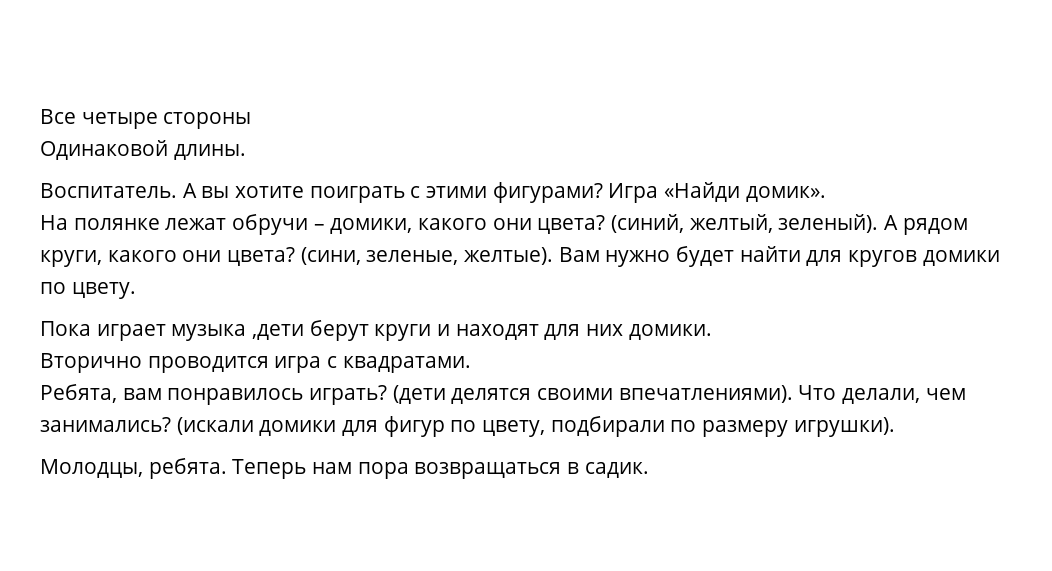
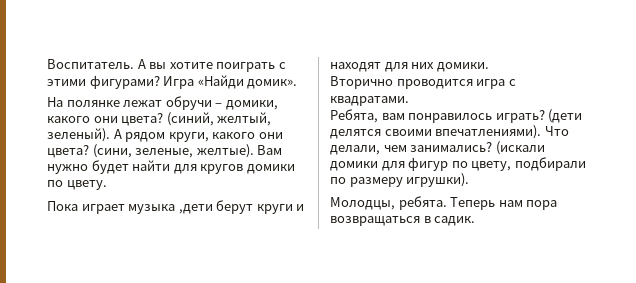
- Все четыре стороны
- Одинаковой длины.

